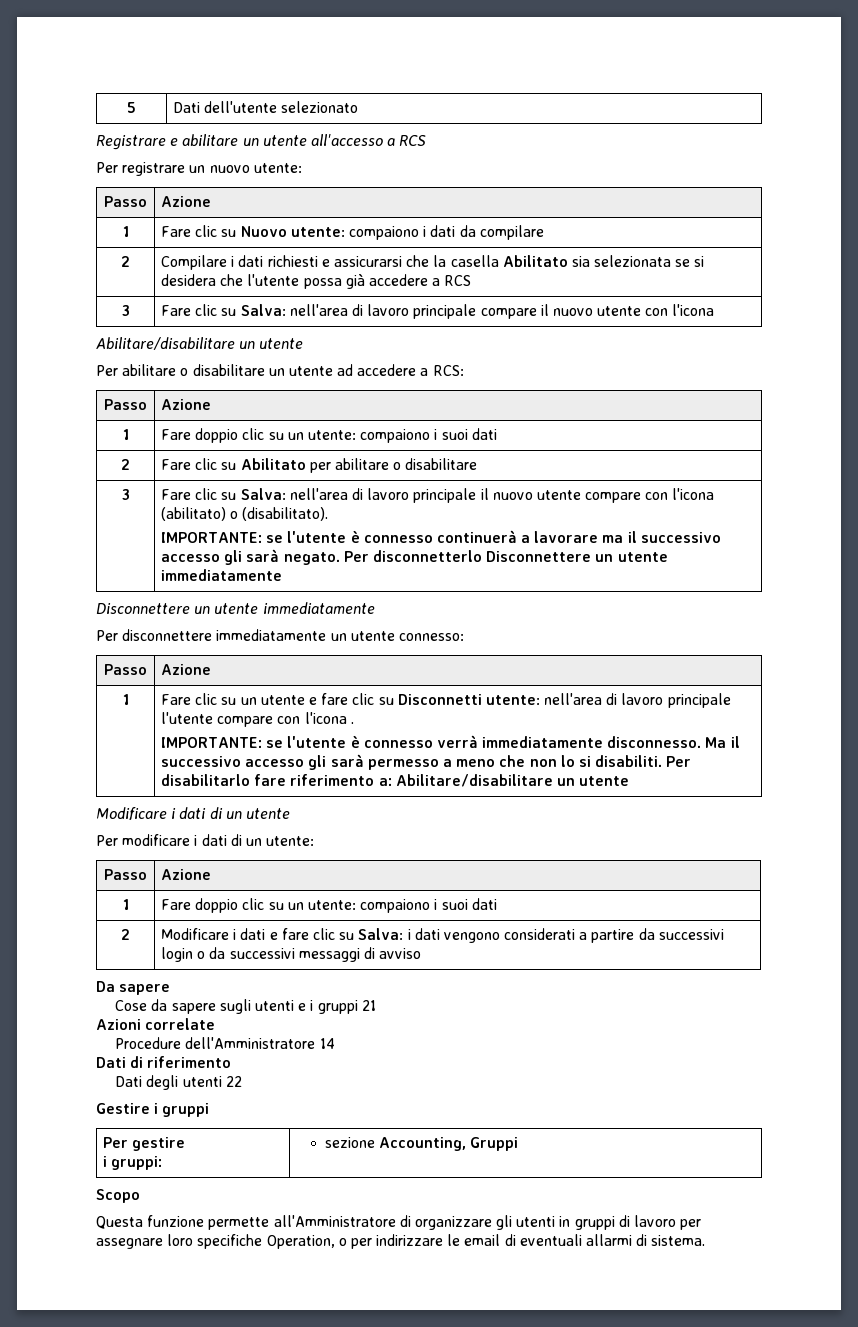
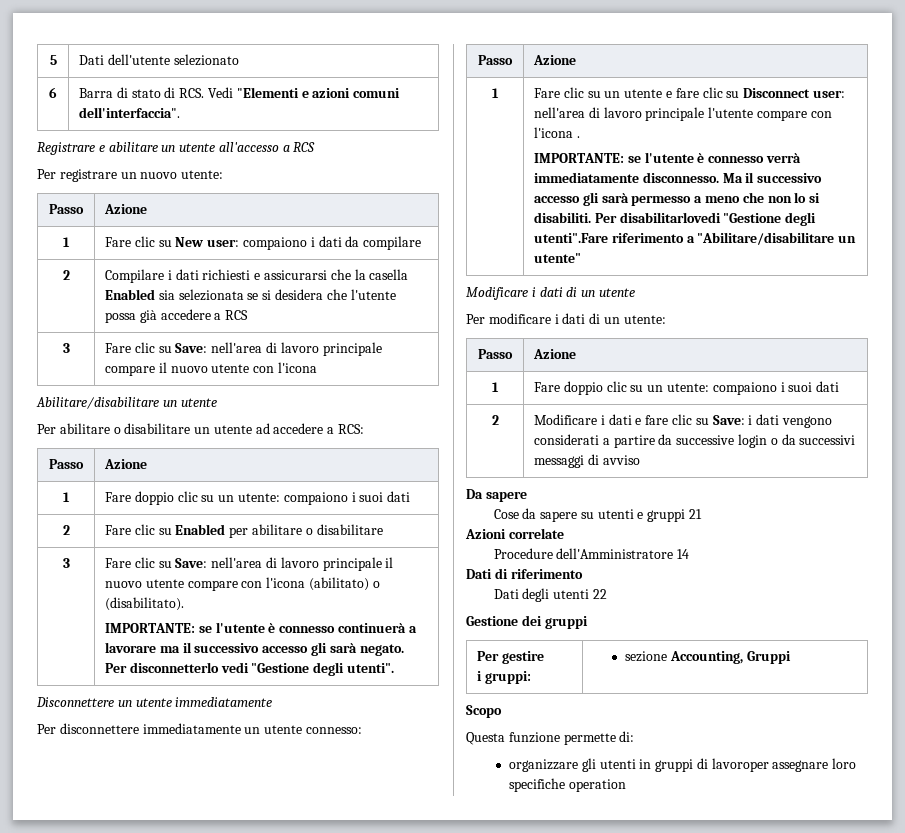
+ 6 | Barra di stato di RCS. Vedi "Elementi e azioni comuni dell'interfaccia".
- 1 | Fare clic su Nuovo utente: compaiono i dati da compilare
+ 1 | Fare clic su New user: compaiono i dati da compilare
- 2 | Compilare i dati richiesti e assicurarsi che la casella Abilitato sia selezionata se si desidera che l'utente possa già accedere a RCS
+ 2 | Compilare i dati richiesti e assicurarsi che la casella Enabled sia selezionata se si desidera che l'utente possa già accedere a RCS
- 3 | Fare clic su Salva: nell'area di lavoro principale compare il nuovo utente con l'icona
+ 3 | Fare clic su Save: nell'area di lavoro principale compare il nuovo utente con l'icona
- 2 | Fare clic su Abilitato per abilitare o disabilitare
+ 2 | Fare clic su Enabled per abilitare o disabilitare
- 3 | Fare clic su Salva: nell'area di lavoro principale il nuovo utente compare con l'icona (abilitato) o (disabilitato).
- IMPORTANTE: se l'utente è connesso continuerà a lavorare ma il successivo accesso gli sarà negato. Per disconnetterlo Disconnettere un utente immediatamente
+ 3 | Fare clic su Save: nell'area di lavoro principale il nuovo utente compare con l'icona (abilitato) o (disabilitato).
+ IMPORTANTE: se l'utente è connesso continuerà a lavorare ma il successivo accesso gli sarà negato. Per disconnetterlo vedi "Gestione degli utenti".
- Fare clic su un utente e fare clic su Disconnetti utente: nell'area di lavoro principale l'utente compare con l'icona .
+ Fare clic su un utente e fare clic su Disconnect user: nell'area di lavoro principale l'utente compare con l'icona .
- Per disabilitarlo fare riferimento a: Abilitare/disabilitare un utente
+ Per disabilitarlovedi "Gestione degli utenti".Fare riferimento a "Abilitare/disabilitare un utente"
- 2 | Modificare i dati e fare clic su Salva: i dati vengono considerati a partire da successivi login o da successivi messaggi di avviso
+ 2 | Modificare i dati e fare clic su Save: i dati vengono considerati a partire da successive login o da successivi messaggi di avviso
- Cose da sapere sugli utenti e i gruppi 21
+ Cose da sapere su utenti e gruppi 21
- Gestire i gruppi
+ Gestione dei gruppi
- Questa funzione permette all'Amministratore di organizzare gli utenti in gruppi di lavoro per assegnare loro specifiche Operation, o per indirizzare le email di eventuali allarmi di sistema.
+ Questa funzione permette di:
+ organizzare gli utenti in gruppi di lavoroper assegnare loro specifiche operation

